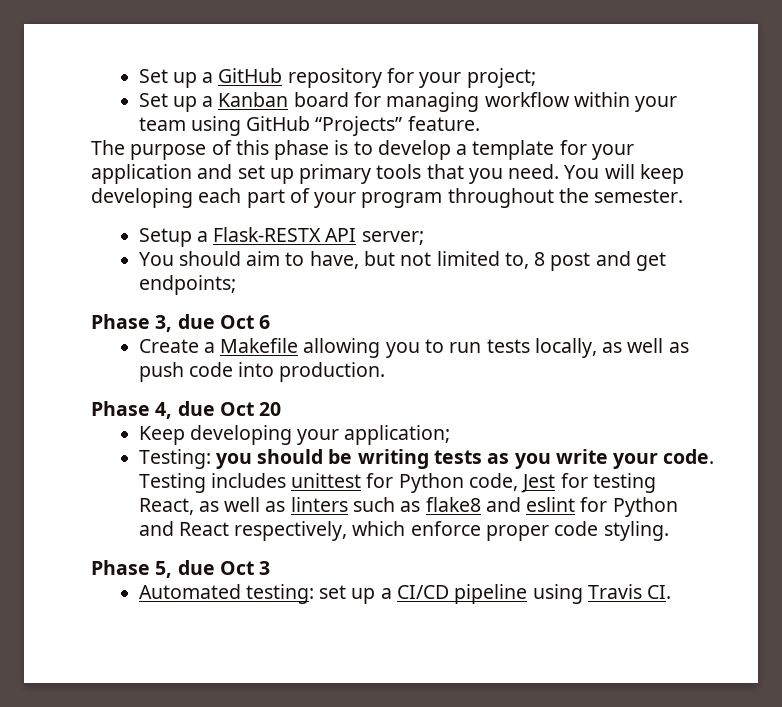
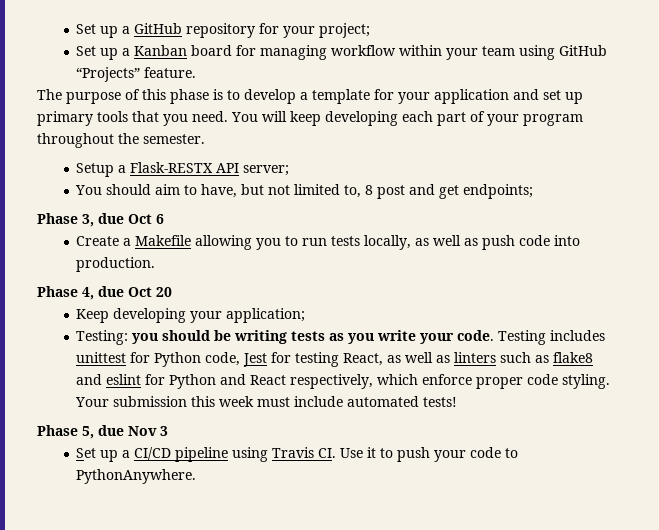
+ Your submission this week must include automated tests!
- Phase 5, due Oct 3
+ Phase 5, due Nov 3
- Automated testing: set up a CI/CD pipeline using Travis CI.
+ Set up a CI/CD pipeline using Travis CI. Use it to push your code to PythonAnywhere.

